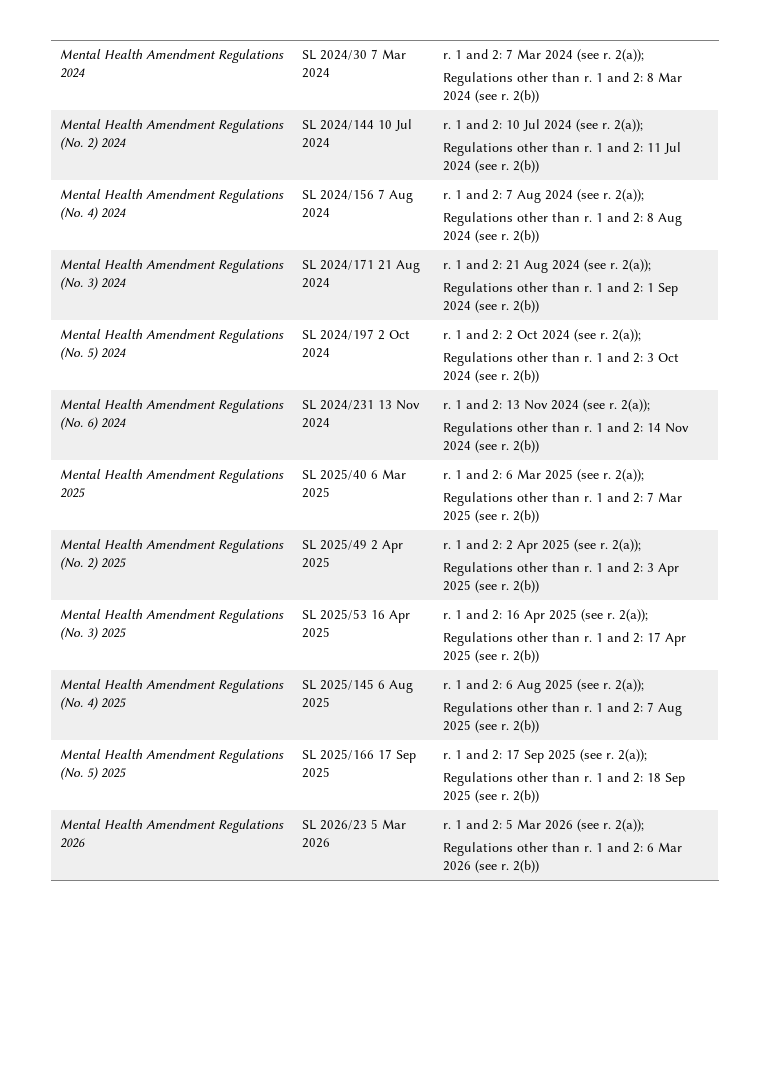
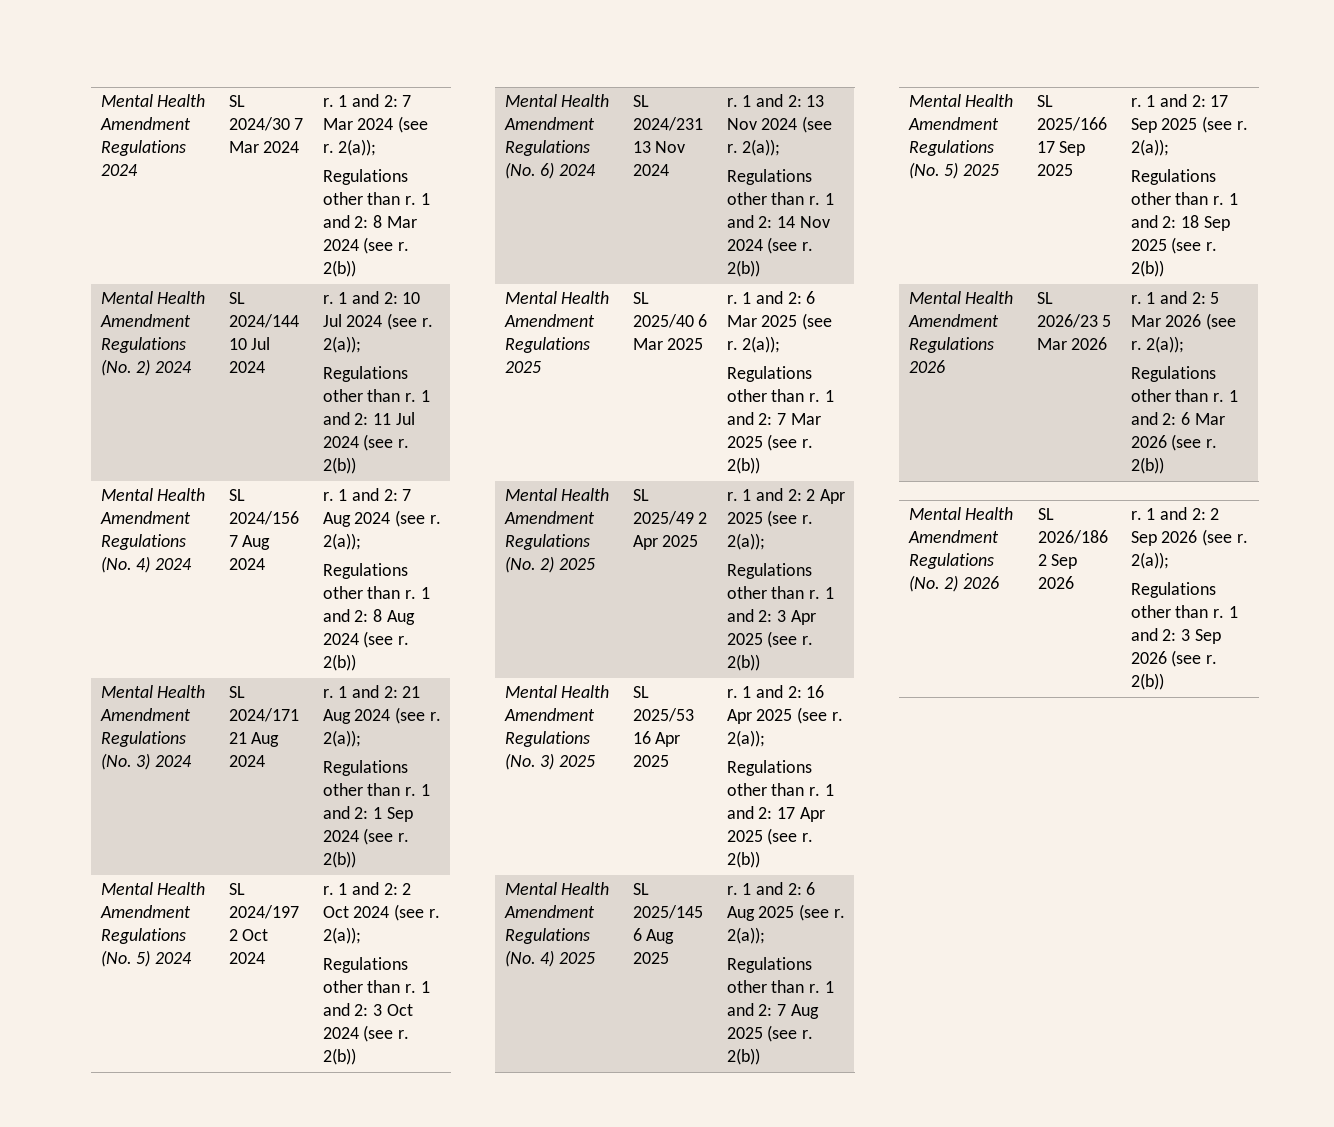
+ Mental Health Amendment Regulations (No. 2) 2026 | SL 2026/186 2 Sep 2026 | r. 1 and 2: 2 Sep 2026 (see r. 2(a));
+ Regulations other than r. 1 and 2: 3 Sep 2026 (see r. 2(b))

